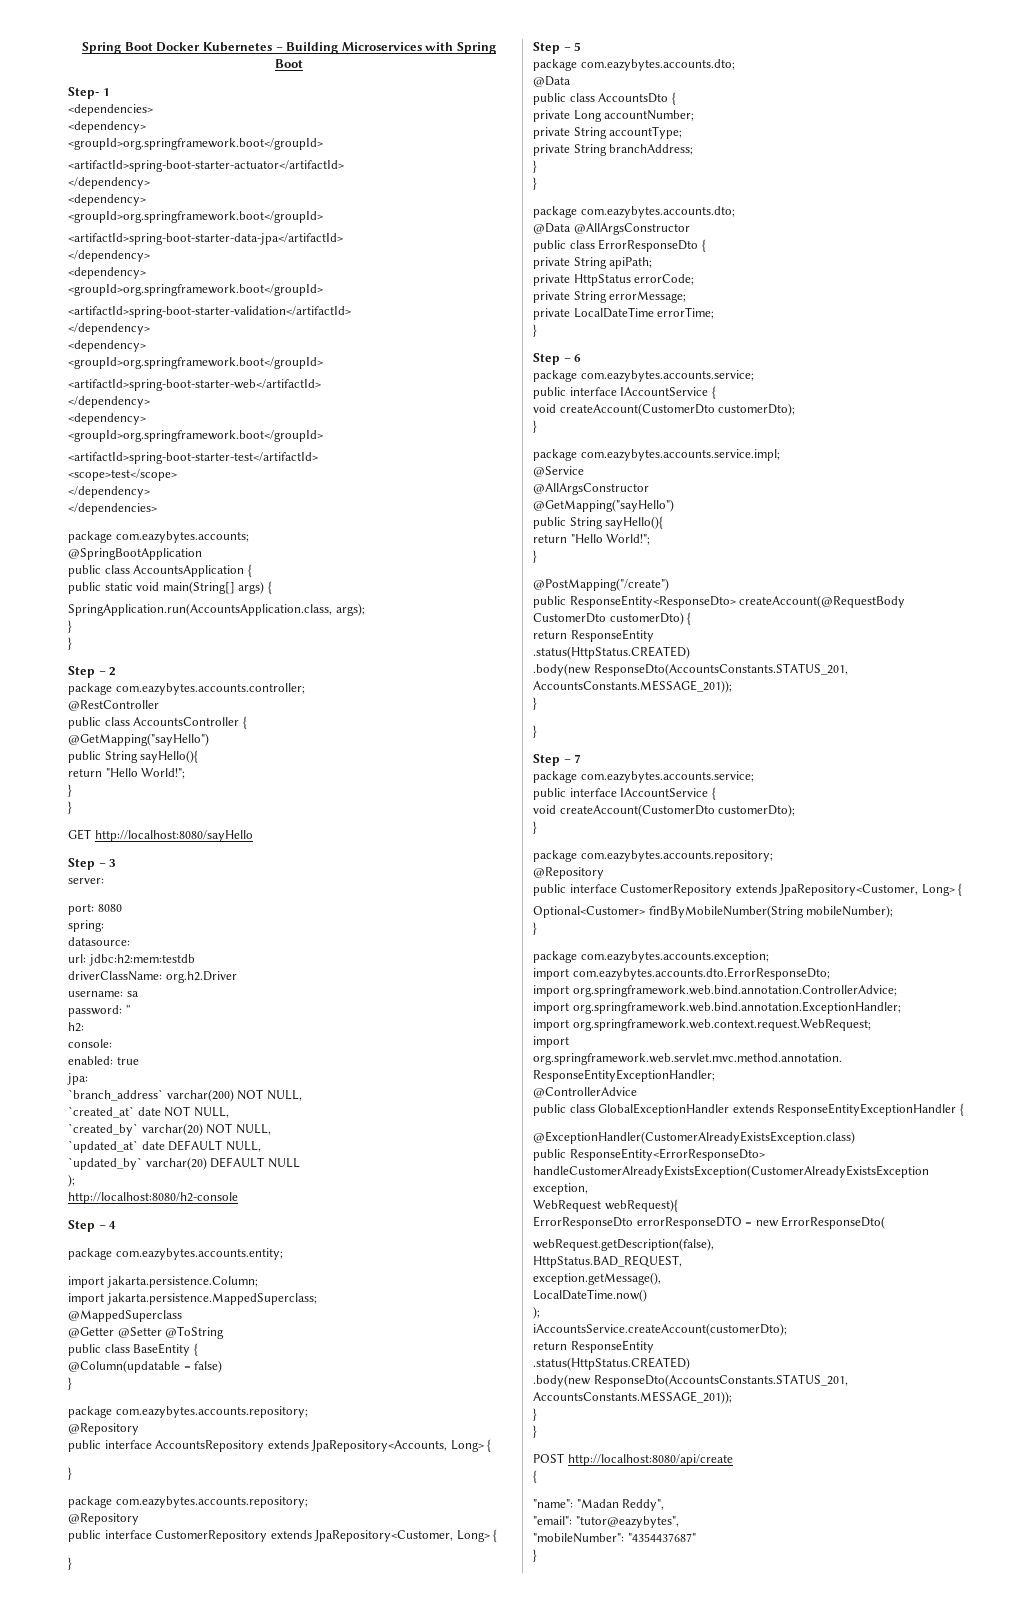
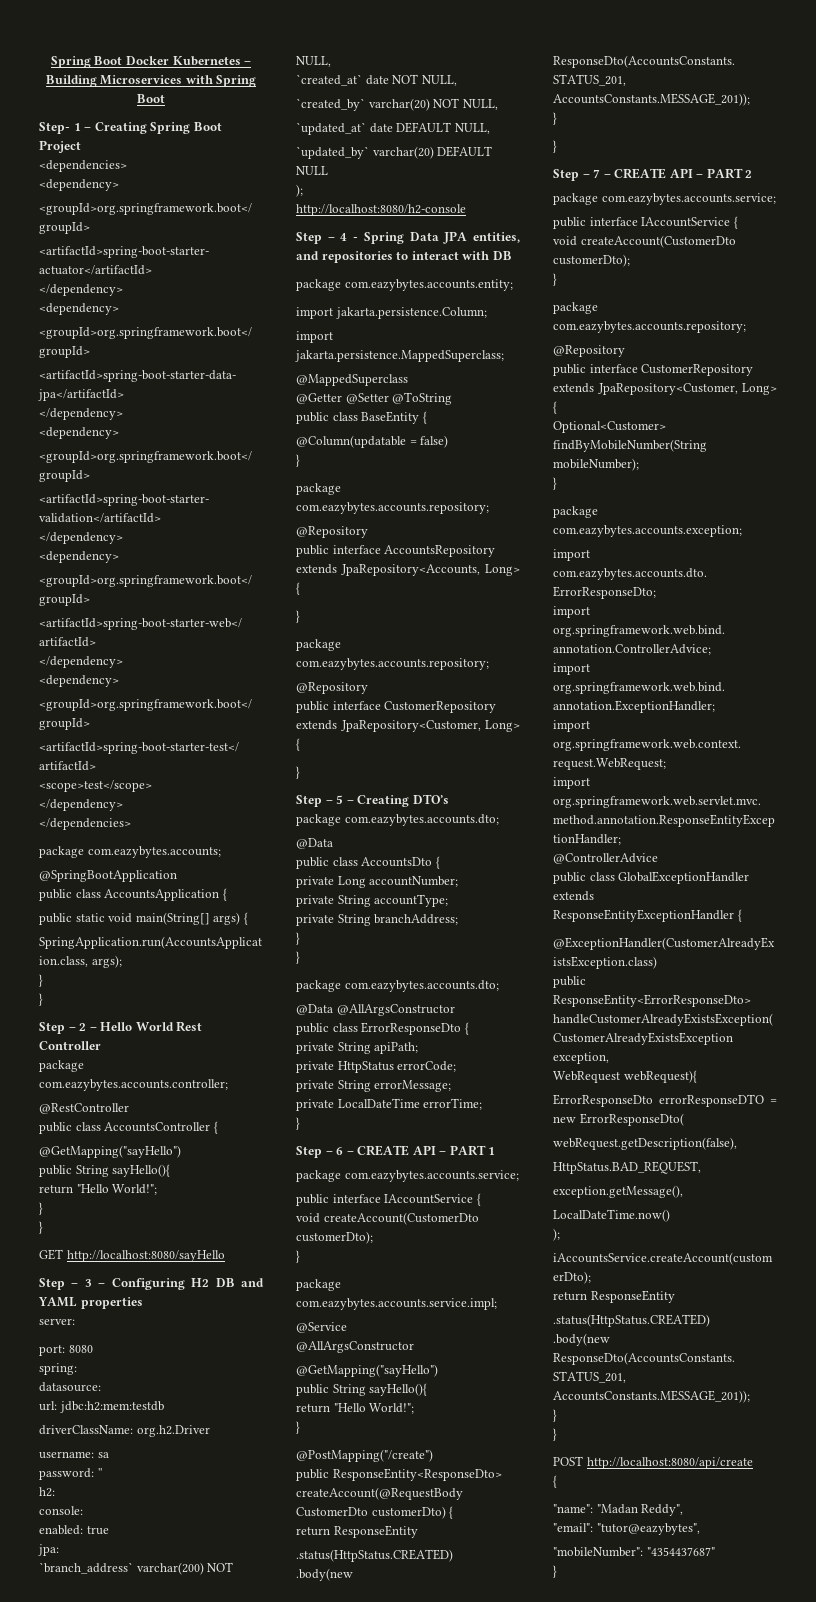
- Step- 1
+ Step- 1 – Creating Spring Boot Project
- Step – 2
+ Step – 2 – Hello World Rest Controller
- Step – 3
+ Step – 3 – Configuring H2 DB and YAML properties
- Step – 4
+ Step – 4 - Spring Data JPA entities, and repositories to interact with DB
- Step – 5
+ Step – 5 – Creating DTO’s
- Step – 6
+ Step – 6 – CREATE API – PART 1
- Step – 7
+ Step – 7 – CREATE API – PART 2

